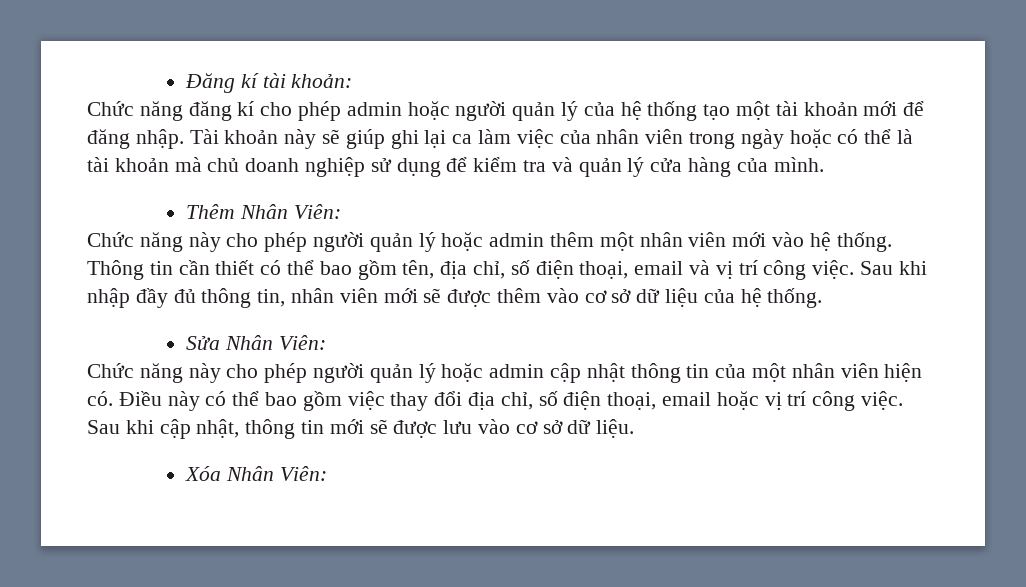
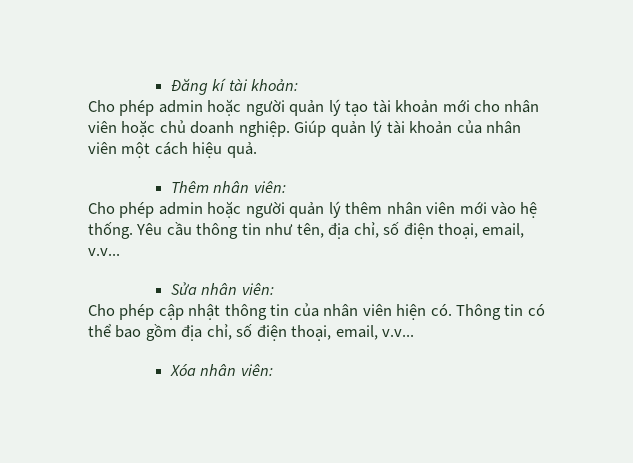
- Chức năng đăng kí cho phép admin hoặc người quản lý của hệ thống tạo một tài khoản mới để đăng nhập. Tài khoản này sẽ giúp ghi lại ca làm việc của nhân viên trong ngày hoặc có thể là tài khoản mà chủ doanh nghiệp sử dụng để kiểm tra và quản lý cửa hàng của mình.
- Thêm Nhân Viên:
- Chức năng này cho phép người quản lý hoặc admin thêm một nhân viên mới vào hệ thống.
+ Cho phép admin hoặc người quản lý tạo tài khoản mới cho nhân viên hoặc chủ doanh nghiệp. Giúp quản lý tài khoản của nhân viên một cách hiệu quả.
+ Thêm nhân viên:
+ Cho phép admin hoặc người quản lý thêm nhân viên mới vào hệ thống.
- Thông tin cần thiết có thể bao gồm tên, địa chỉ, số điện thoại, email và vị trí công việc. Sau khi nhập đầy đủ thông tin, nhân viên mới sẽ được thêm vào cơ sở dữ liệu của hệ thống.
- Sửa Nhân Viên:
- Chức năng này cho phép người quản lý hoặc admin cập nhật thông tin của một nhân viên hiện có.
+ Yêu cầu thông tin như tên, địa chỉ, số điện thoại, email, v.v...
+ Sửa nhân viên:
+ Cho phép cập nhật thông tin của nhân viên hiện có.
- Điều này có thể bao gồm việc thay đổi địa chỉ, số điện thoại, email hoặc vị trí công việc. Sau khi cập nhật, thông tin mới sẽ được lưu vào cơ sở dữ liệu.
+ Thông tin có thể bao gồm địa chỉ, số điện thoại, email, v.v...
- Xóa Nhân Viên:
+ Xóa nhân viên:

